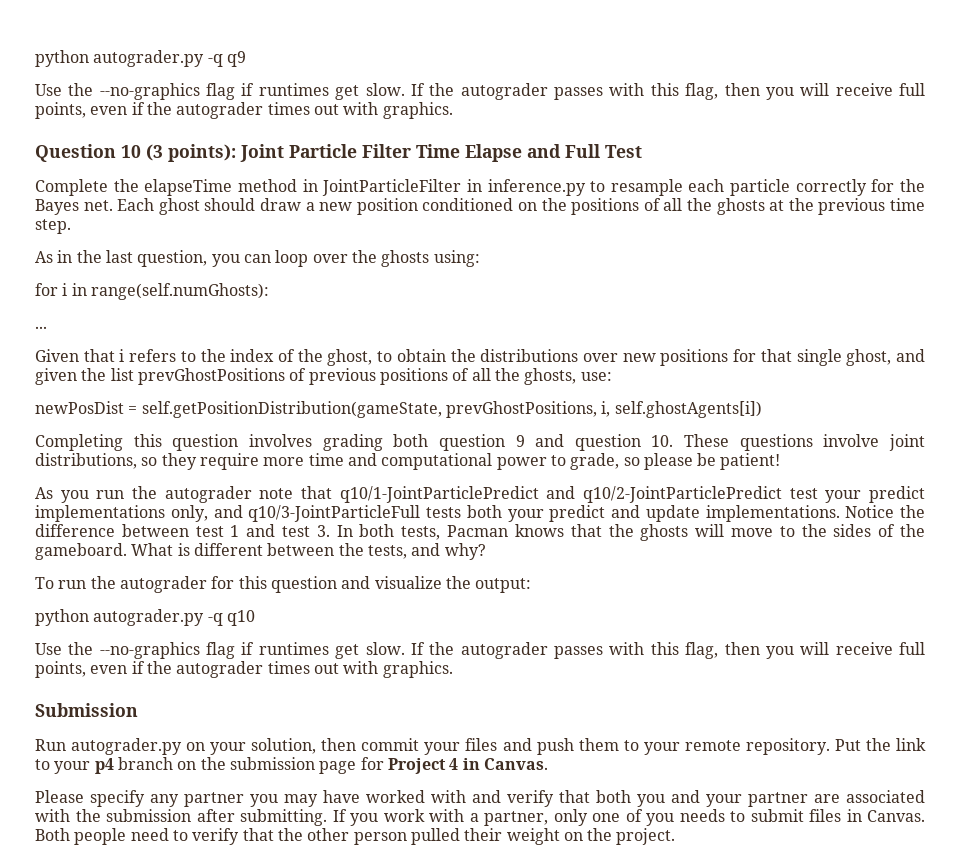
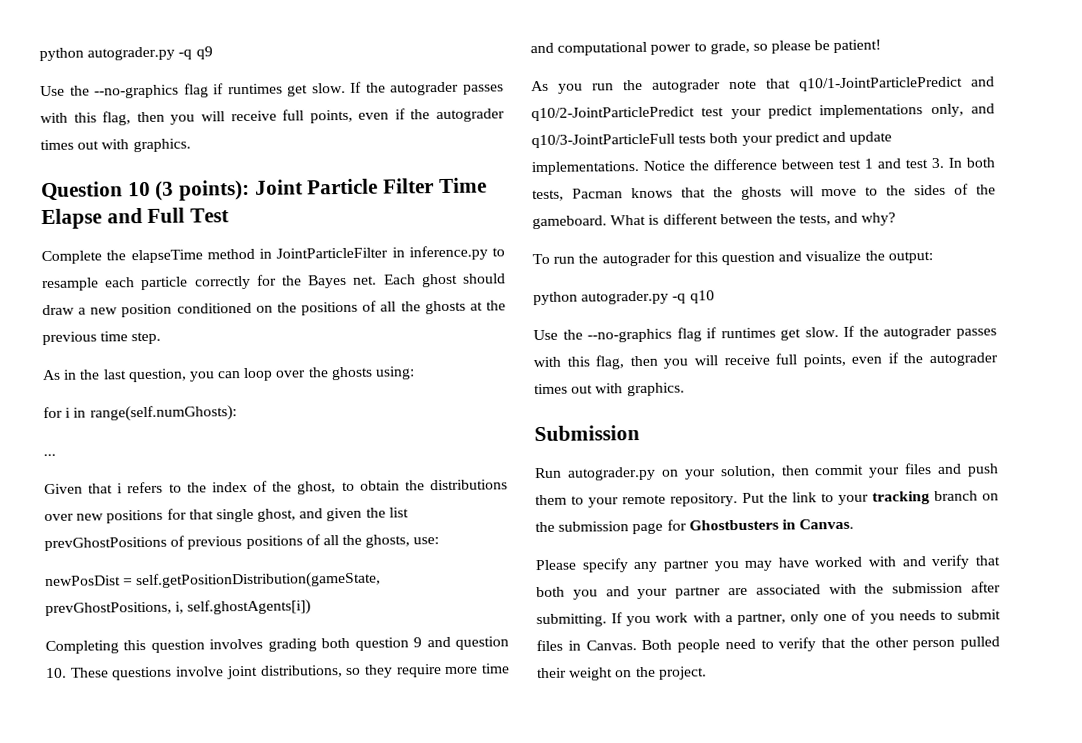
- Put the link to your p4 branch on the submission page for Project 4 in Canvas.
+ Put the link to your tracking branch on the submission page for Ghostbusters in Canvas.

